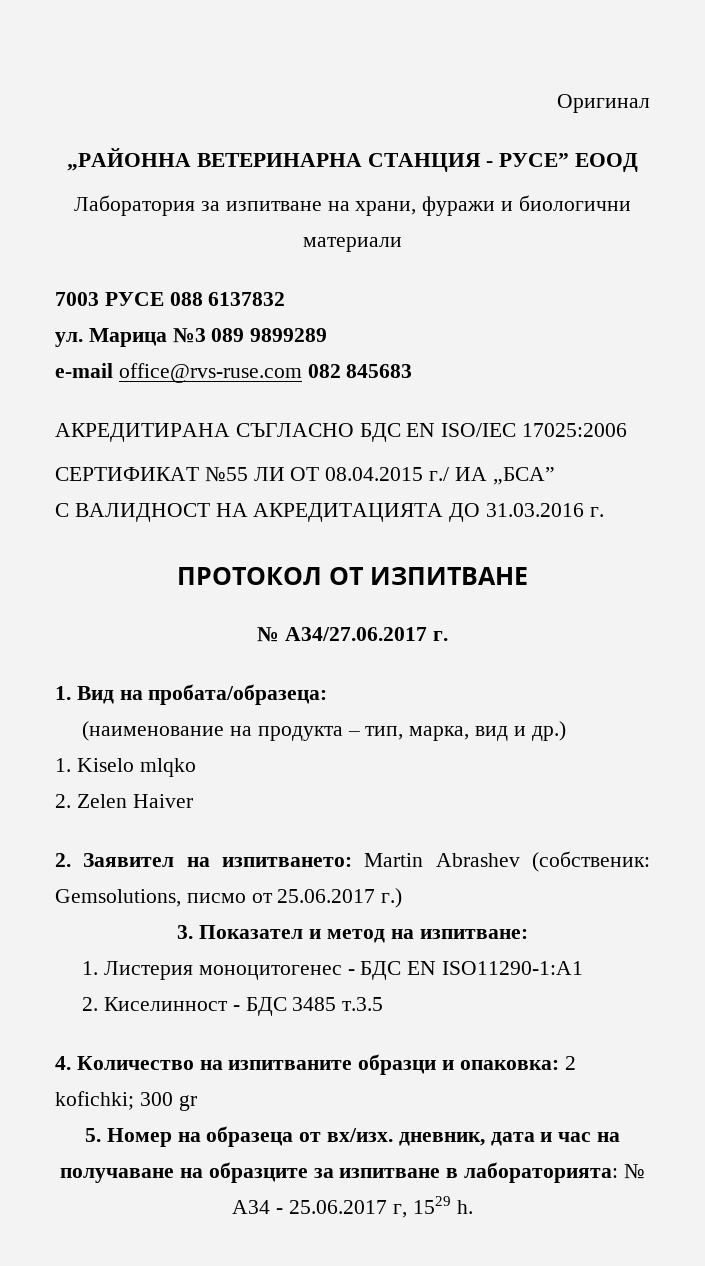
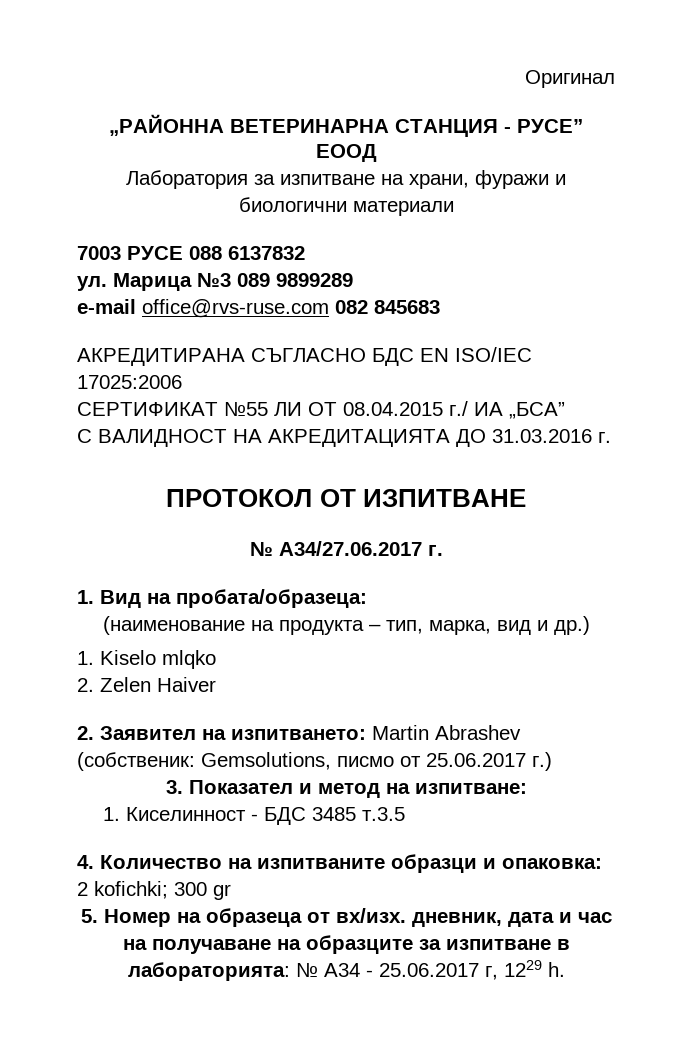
- 1. Листерия моноцитогенес - БДС EN ISO11290-1:A1
- 2. Киселинност - БДС 3485 т.3.5
+ 1. Киселинност - БДС 3485 т.3.5
- 5. Номер на образеца от вх/изх. дневник, дата и час на получаване на образците за изпитване в лабораторията: № A34 - 25.06.2017 г, 1529 h.
+ 5. Номер на образеца от вх/изх. дневник, дата и час на получаване на образците за изпитване в лабораторията: № A34 - 25.06.2017 г, 1229 h.

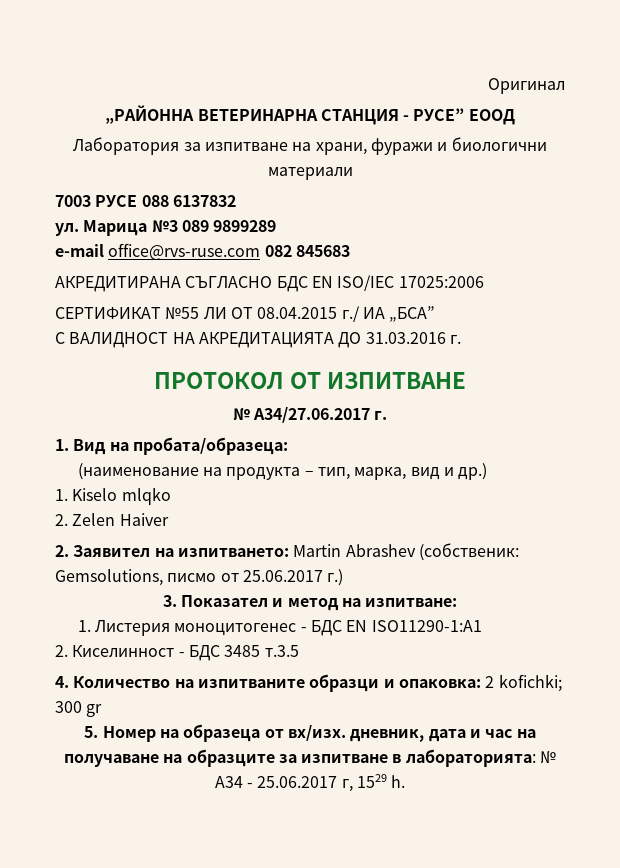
- 1. Киселинност - БДС 3485 т.3.5
+ 1. Листерия моноцитогенес - БДС EN ISO11290-1:A1
+ 2. Киселинност - БДС 3485 т.3.5
- 5. Номер на образеца от вх/изх. дневник, дата и час на получаване на образците за изпитване в лабораторията: № A34 - 25.06.2017 г, 1229 h.
+ 5. Номер на образеца от вх/изх. дневник, дата и час на получаване на образците за изпитване в лабораторията: № A34 - 25.06.2017 г, 1529 h.

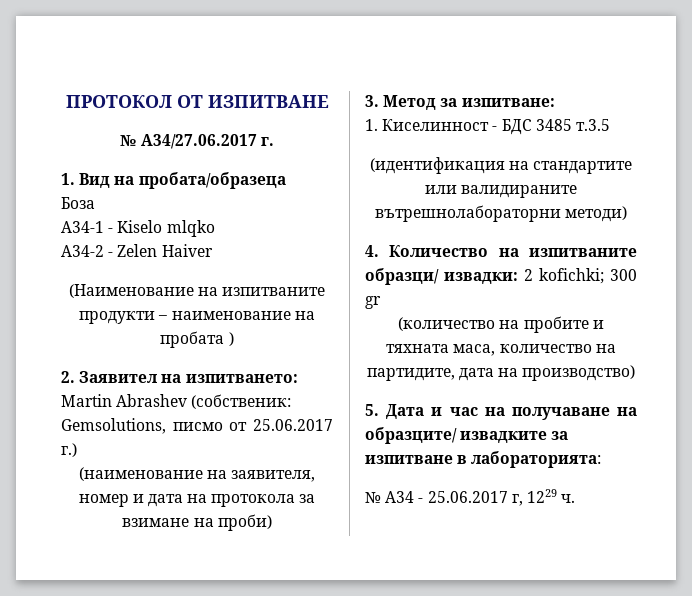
- Оригинал
- „РАЙОННА ВЕТЕРИНАРНА СТАНЦИЯ - РУСЕ” ЕООД
- Лаборатория за изпитване на храни, фуражи и биологични материали
- 7003 РУСЕ 088 6137832
- ул. Марица №3 089 9899289
- e-mail office@rvs-ruse.com 082 845683
- АКРЕДИТИРАНА СЪГЛАСНО БДС EN ISO/IEC 17025:2006
- СЕРТИФИКАТ №55 ЛИ ОТ 08.04.2015 г./ ИА „БСА”
- С ВАЛИДНОСТ НА АКРЕДИТАЦИЯТА ДО 31.03.2016 г.
- 1. Вид на пробата/образеца:
- (наименование на продукта – тип, марка, вид и др.)
- 1. Kiselo mlqko
+ 1. Вид на пробата/образеца
+ Боза
+ A34-1 - Kiselo mlqko
- 2. Zelen Haiver
+ A34-2 - Zelen Haiver
+ (Наименование на изпитваните продукти – наименование на пробата )
- 3. Показател и метод на изпитване:
- 1. Листерия моноцитогенес - БДС EN ISO11290-1:A1
- 2. Киселинност - БДС 3485 т.3.5
+ (наименование на заявителя, номер и дата на протокола за взимане на проби)
+ 3. Метод за изпитване:
+ 1. Киселинност - БДС 3485 т.3.5
+ (идентификация на стандартите или валидираните вътрешнолабораторни методи)
- 4. Количество на изпитваните образци и опаковка: 2 kofichki; 300 gr
+ 4. Количество на изпитваните образци/ извадки: 2 kofichki; 300 gr
- 5. Номер на образеца от вх/изх. дневник, дата и час на получаване на образците за изпитване в лабораторията: № A34 - 25.06.2017 г, 1529 h.
+ (количество на пробите и тяхната маса, количество на партидите, дата на производство)
+ 5. Дата и час на получаване на образците/ извадките за изпитване в лабораторията:
+ № A34 - 25.06.2017 г, 1229 ч.

